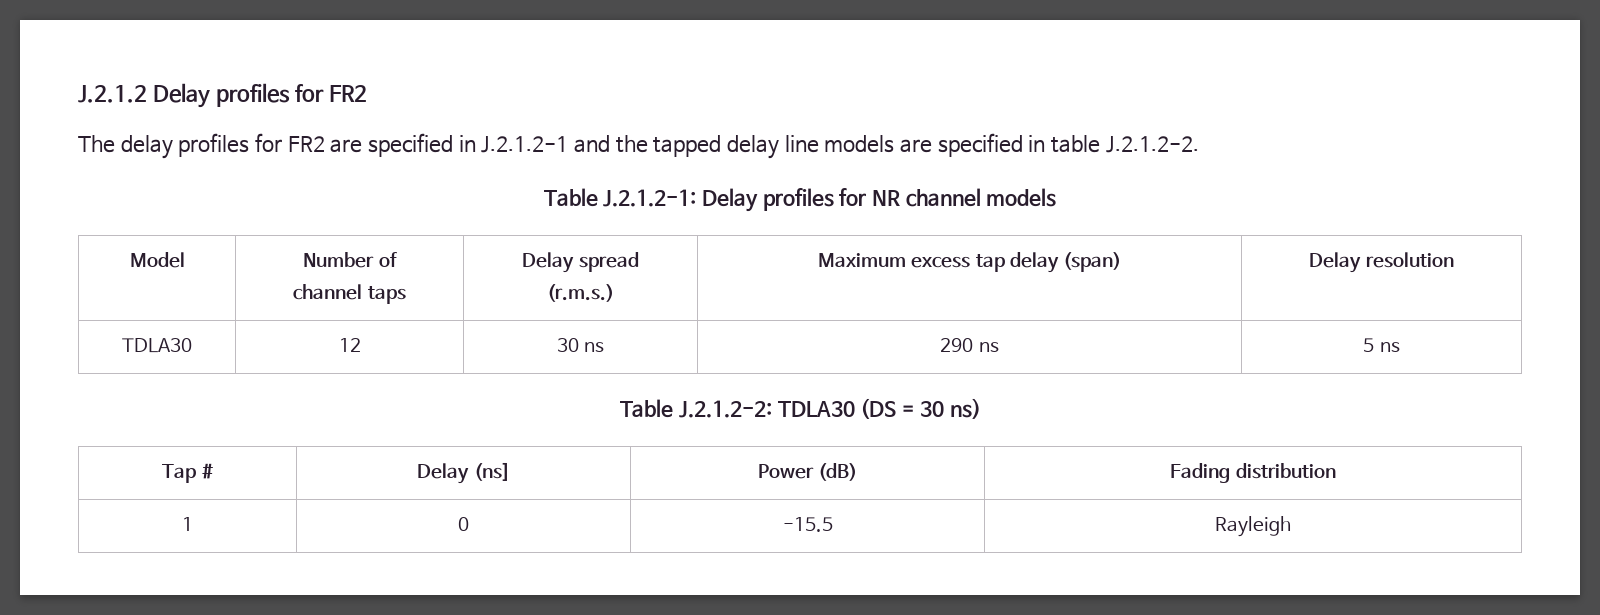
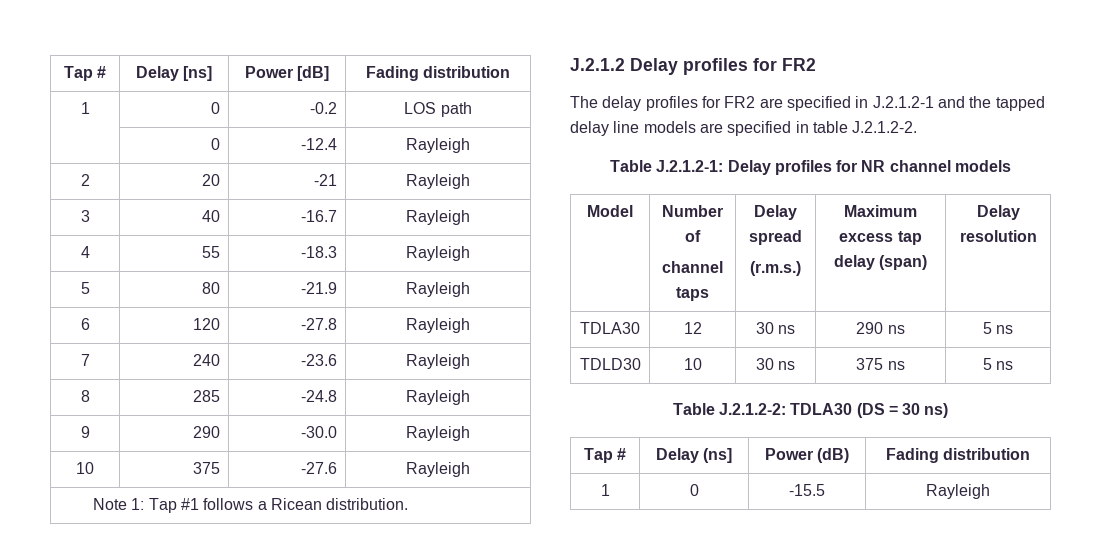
+ Tap # | Delay [ns] | Power [dB] | Fading distribution
+ 1 | 0 | -0.2 | LOS path
+ | 0 | -12.4 | Rayleigh
+ 2 | 20 | -21 | Rayleigh
+ 3 | 40 | -16.7 | Rayleigh
+ 4 | 55 | -18.3 | Rayleigh
+ 5 | 80 | -21.9 | Rayleigh
+ 6 | 120 | -27.8 | Rayleigh
+ 7 | 240 | -23.6 | Rayleigh
+ 8 | 285 | -24.8 | Rayleigh
+ 9 | 290 | -30.0 | Rayleigh
+ 10 | 375 | -27.6 | Rayleigh
+ Note 1: Tap #1 follows a Ricean distribution.
+ TDLD30 | 10 | 30 ns | 375 ns | 5 ns

